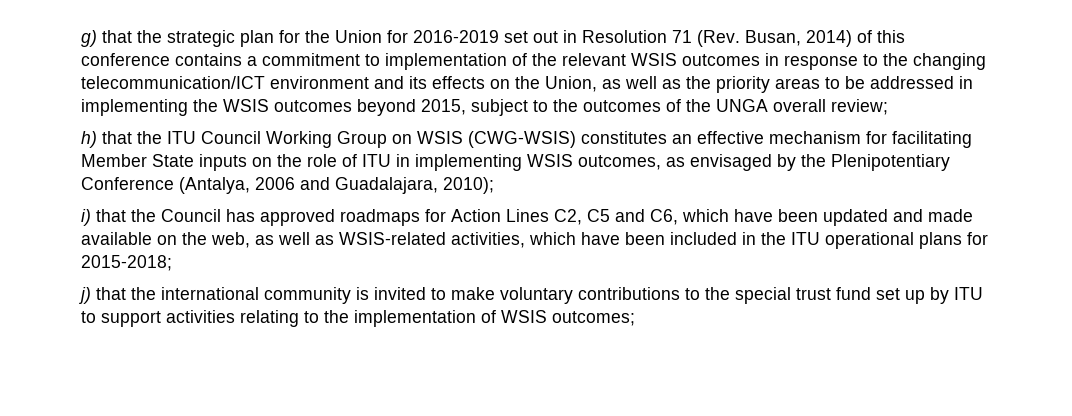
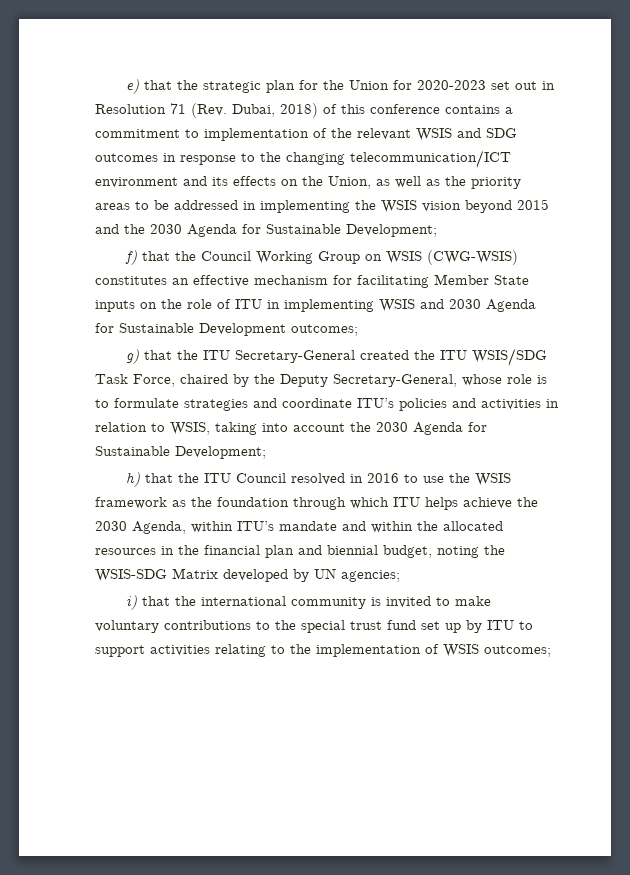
- g) that the strategic plan for the Union for 2016-2019 set out in Resolution 71 (Rev. Busan, 2014) of this conference contains a commitment to implementation of the relevant WSIS outcomes in response to the changing telecommunication/ICT environment and its effects on the Union, as well as the priority areas to be addressed in implementing the WSIS outcomes beyond 2015, subject to the outcomes of the UNGA overall review;
- h) that the ITU Council Working Group on WSIS (CWG-WSIS) constitutes an effective mechanism for facilitating Member State inputs on the role of ITU in implementing WSIS outcomes, as envisaged by the Plenipotentiary Conference (Antalya, 2006 and Guadalajara, 2010);
- i) that the Council has approved roadmaps for Action Lines C2, C5 and C6, which have been updated and made available on the web, as well as WSIS-related activities, which have been included in the ITU operational plans for 2015-2018;
- j) that the international community is invited to make voluntary contributions to the special trust fund set up by ITU to support activities relating to the implementation of WSIS outcomes;
+ e) that the strategic plan for the Union for 2020-2023 set out in Resolution 71 (Rev. Dubai, 2018) of this conference contains a commitment to implementation of the relevant WSIS and SDG outcomes in response to the changing telecommunication/ICT environment and its effects on the Union, as well as the priority areas to be addressed in implementing the WSIS vision beyond 2015 and the 2030 Agenda for Sustainable Development;
+ f) that the Council Working Group on WSIS (CWG-WSIS) constitutes an effective mechanism for facilitating Member State inputs on the role of ITU in implementing WSIS and 2030 Agenda for Sustainable Development outcomes;
+ g) that the ITU Secretary-General created the ITU WSIS/SDG Task Force, chaired by the Deputy Secretary-General, whose role is to formulate strategies and coordinate ITU’s policies and activities in relation to WSIS, taking into account the 2030 Agenda for Sustainable Development;
+ h) that the ITU Council resolved in 2016 to use the WSIS framework as the foundation through which ITU helps achieve the 2030 Agenda, within ITU’s mandate and within the allocated resources in the financial plan and biennial budget, noting the WSIS-SDG Matrix developed by UN agencies;
+ i) that the international community is invited to make voluntary contributions to the special trust fund set up by ITU to support activities relating to the implementation of WSIS outcomes;

